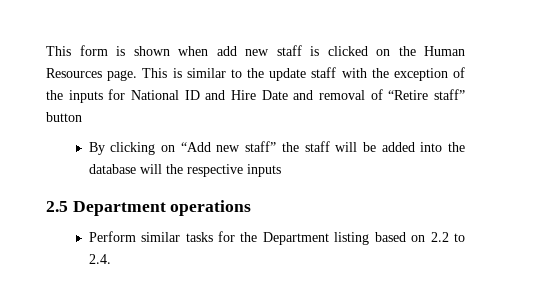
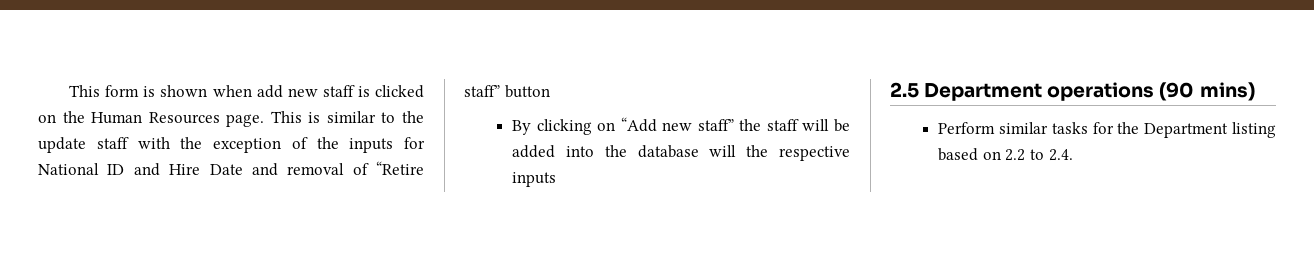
- 2.5 Department operations
+ 2.5 Department operations (90 mins)

